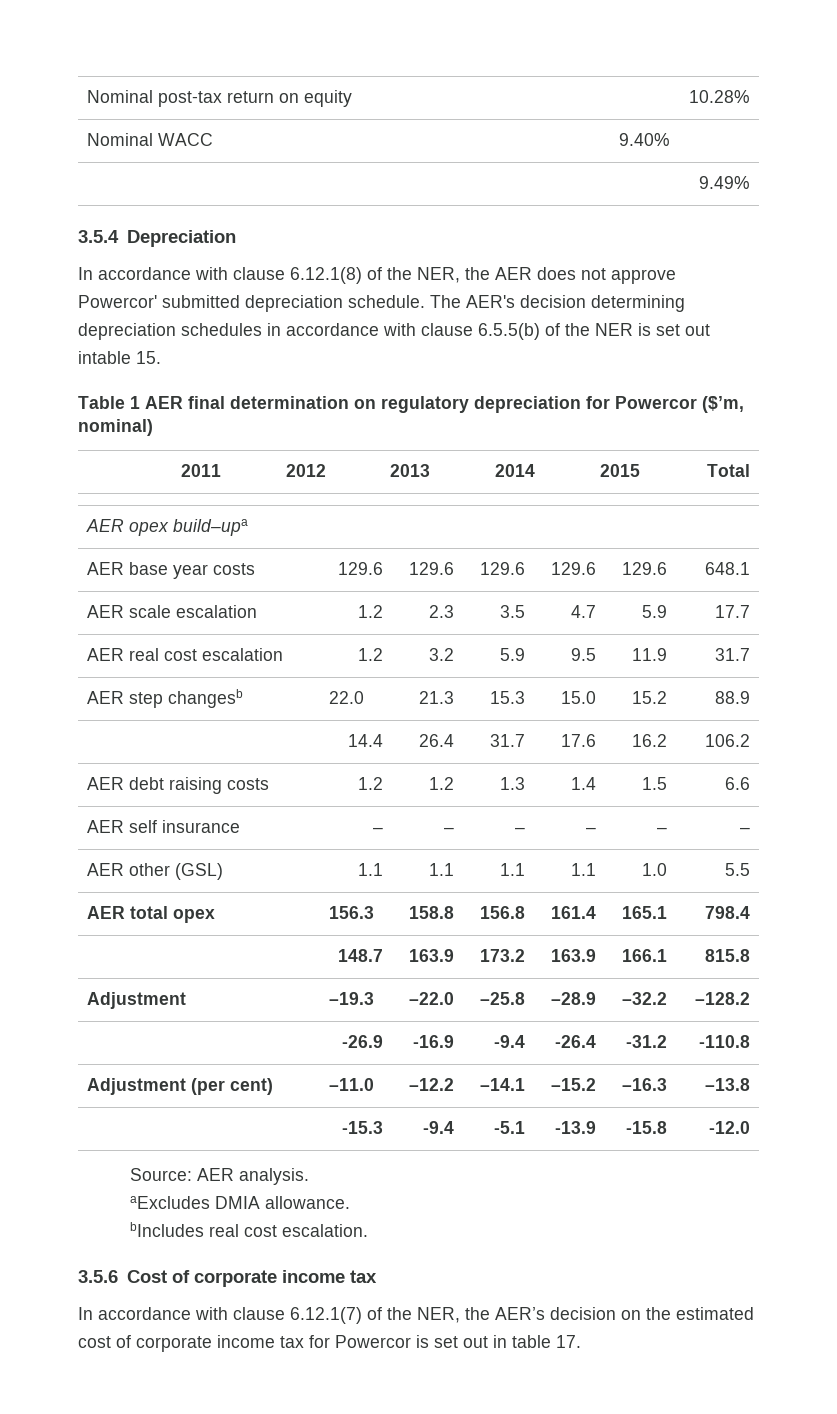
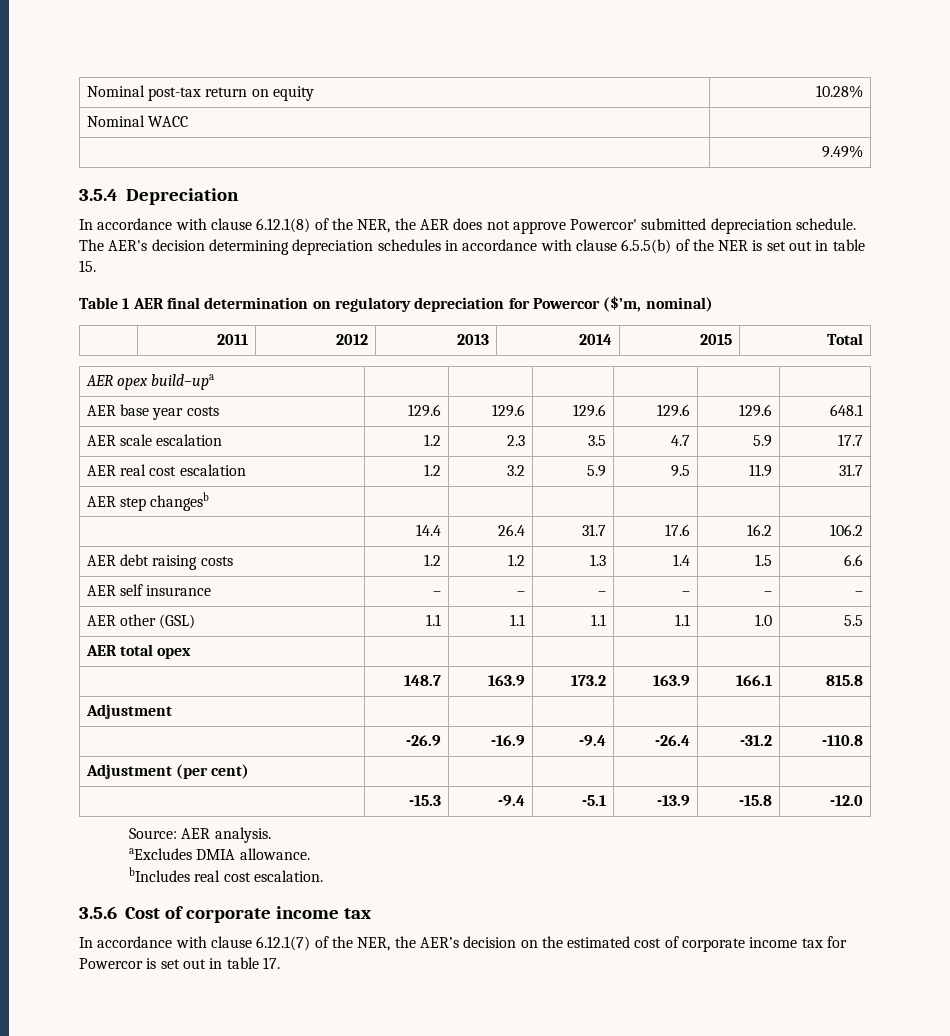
- Nominal WACC | 9.40%
+ Nominal WACC |
- The AER's decision determining depreciation schedules in accordance with clause 6.5.5(b) of the NER is set out intable 15.
+ The AER's decision determining depreciation schedules in accordance with clause 6.5.5(b) of the NER is set out in table 15.
- AER step changesb | 22.0 | 21.3 | 15.3 | 15.0 | 15.2 | 88.9
+ AER step changesb | | | | | |
- AER total opex | 156.3 | 158.8 | 156.8 | 161.4 | 165.1 | 798.4
+ AER total opex | | | | | |
- Adjustment | –19.3 | –22.0 | –25.8 | –28.9 | –32.2 | –128.2
+ Adjustment | | | | | |
- Adjustment (per cent) | –11.0 | –12.2 | –14.1 | –15.2 | –16.3 | –13.8
+ Adjustment (per cent) | | | | | |

